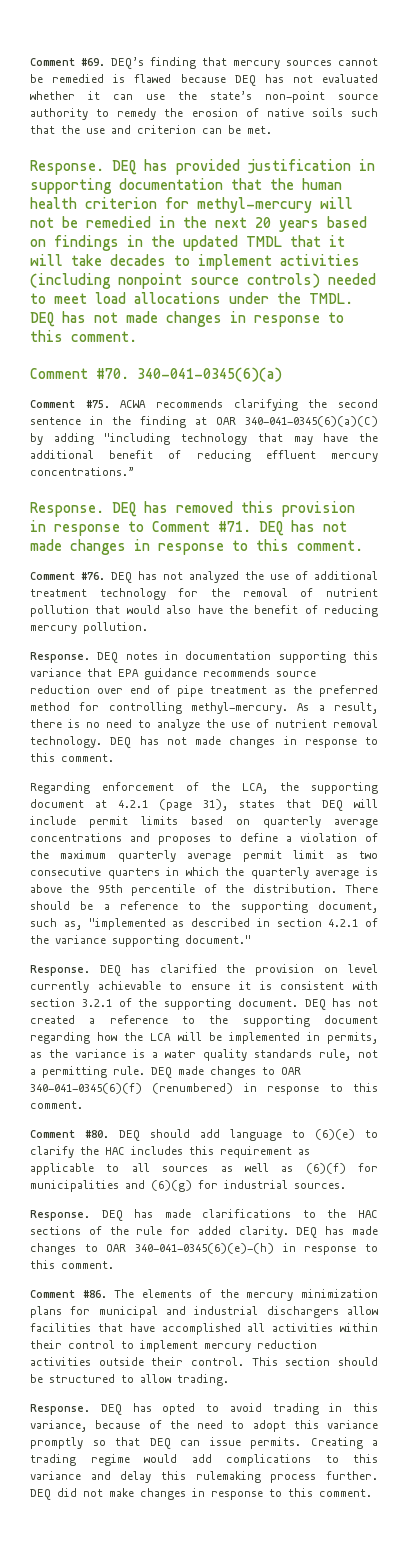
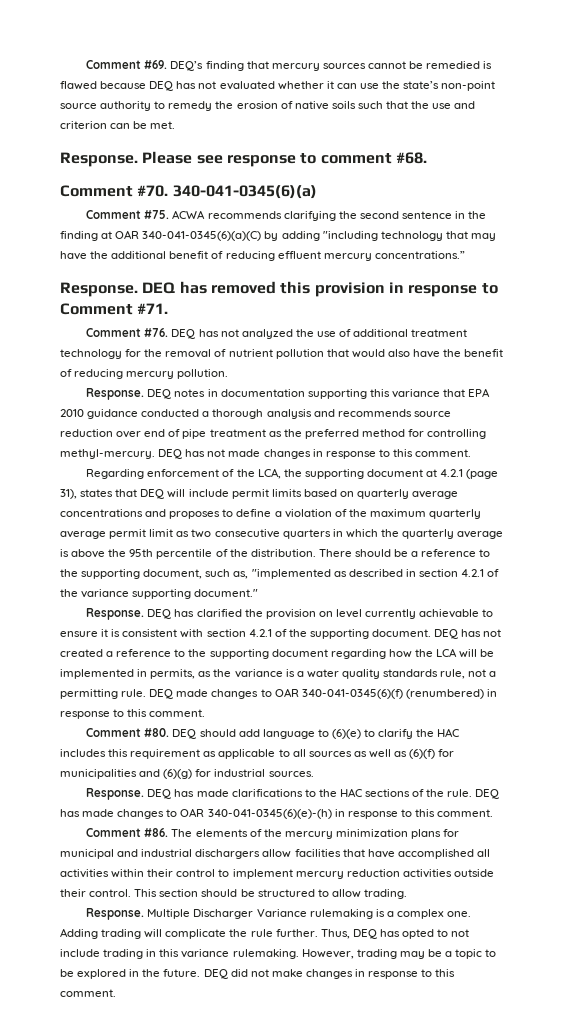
- DEQ has provided justification in supporting documentation that the human health criterion for methyl-mercury will not be remedied in the next 20 years based on findings in the updated TMDL that it will take decades to implement activities (including nonpoint source controls) needed to meet load allocations under the TMDL. DEQ has not made changes in response to this comment.
+ Please see response to comment #68.
- DEQ has removed this provision in response to Comment #71. DEQ has not made changes in response to this comment.
+ DEQ has removed this provision in response to Comment #71.
- DEQ notes in documentation supporting this variance that EPA guidance recommends source reduction over end of pipe treatment as the preferred method for controlling methyl-mercury.
+ DEQ notes in documentation supporting this variance that EPA 2010 guidance conducted a thorough analysis and recommends source reduction over end of pipe treatment as the preferred method for controlling methyl-mercury.
- As a result, there is no need to analyze the use of nutrient removal technology.
- DEQ has clarified the provision on level currently achievable to ensure it is consistent with section 3.2.1 of the supporting document.
+ DEQ has clarified the provision on level currently achievable to ensure it is consistent with section 4.2.1 of the supporting document.
- DEQ has made clarifications to the HAC sections of the rule for added clarity.
+ DEQ has made clarifications to the HAC sections of the rule.
- DEQ has opted to avoid trading in this variance, because of the need to adopt this variance promptly so that DEQ can issue permits. Creating a trading regime would add complications to this variance and delay this rulemaking process further.
+ Multiple Discharger Variance rulemaking is a complex one. Adding trading will complicate the rule further. Thus, DEQ has opted to not include trading in this variance rulemaking. However, trading may be a topic to be explored in the future.

